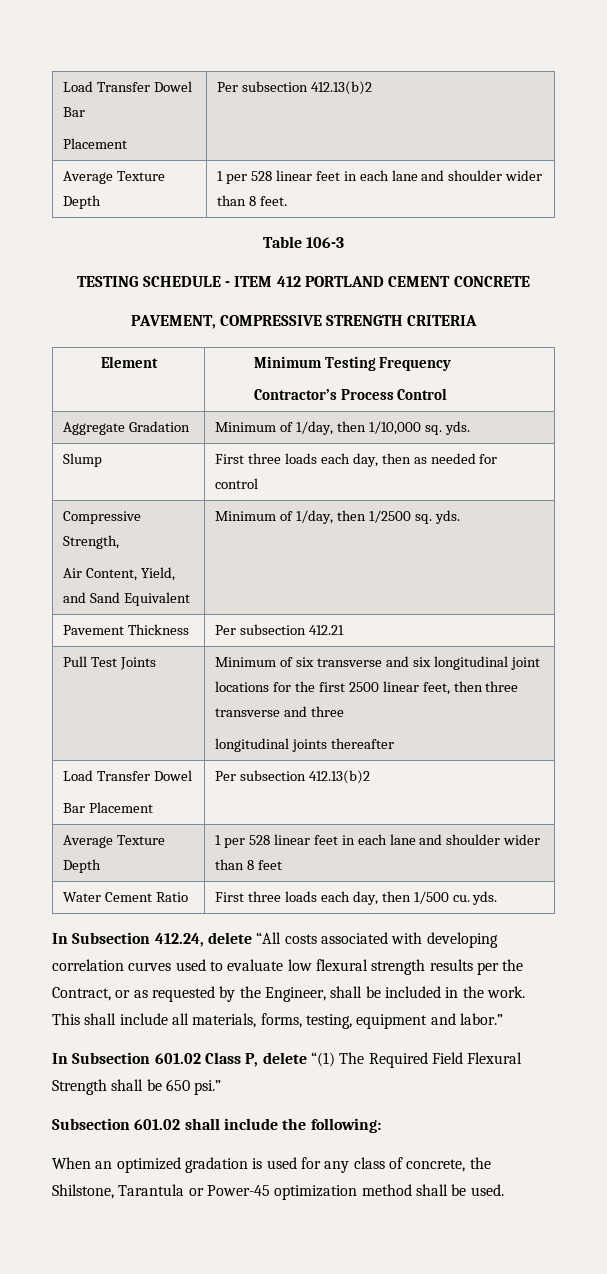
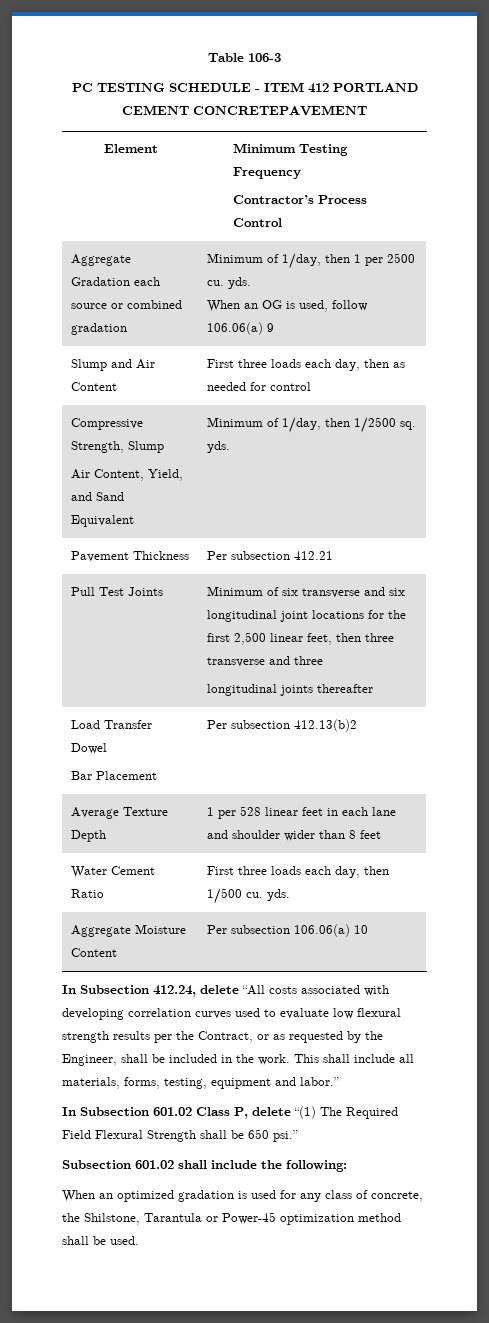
- Load Transfer Dowel Bar
- Placement | Per subsection 412.13(b)2
- Average Texture Depth | 1 per 528 linear feet in each lane and shoulder wider than 8 feet.
- TESTING SCHEDULE - ITEM 412 PORTLAND CEMENT CONCRETE
- PAVEMENT, COMPRESSIVE STRENGTH CRITERIA
+ PC TESTING SCHEDULE - ITEM 412 PORTLAND CEMENT CONCRETEPAVEMENT
- Aggregate Gradation | Minimum of 1/day, then 1/10,000 sq. yds.
- Slump | First three loads each day, then as needed for control
+ Aggregate Gradation each source or combined gradation | Minimum of 1/day, then 1 per 2500 cu. yds.
+ When an OG is used, follow 106.06(a) 9
+ Slump and Air Content | First three loads each day, then as needed for control
- Compressive Strength,
+ Compressive Strength, Slump
- Pull Test Joints | Minimum of six transverse and six longitudinal joint locations for the first 2500 linear feet, then three transverse and three
+ Pull Test Joints | Minimum of six transverse and six longitudinal joint locations for the first 2,500 linear feet, then three transverse and three
+ Aggregate Moisture Content | Per subsection 106.06(a) 10

